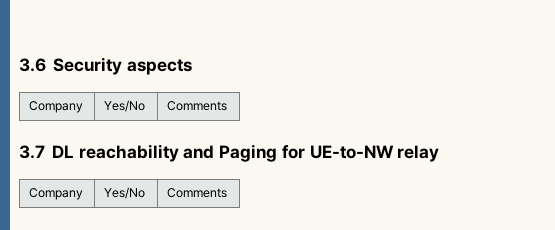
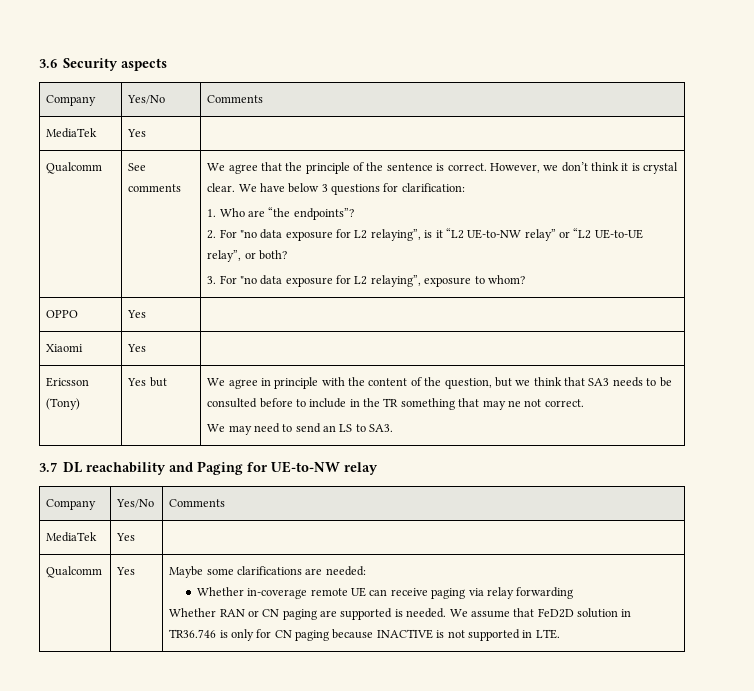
  3.6 Security aspects
  Company | Yes/No | Comments
+ MediaTek | Yes |
+ Qualcomm | See comments | We agree that the principle of the sentence is correct. However, we don’t think it is crystal clear. We have below 3 questions for clarification:
+ 1. Who are “the endpoints”?
+ 2. For "no data exposure for L2 relaying”, is it “L2 UE-to-NW relay” or “L2 UE-to-UE relay”, or both?
+ 3. For "no data exposure for L2 relaying”, exposure to whom?
+ OPPO | Yes |
+ Xiaomi | Yes |
+ Ericsson (Tony) | Yes but | We agree in principle with the content of the question, but we think that SA3 needs to be consulted before to include in the TR something that may ne not correct.
+ We may need to send an LS to SA3.
  3.7 DL reachability and Paging for UE-to-NW relay
  Company | Yes/No | Comments
+ MediaTek | Yes |
+ Qualcomm | Yes | Maybe some clarifications are needed:
+ Whether in-coverage remote UE can receive paging via relay forwarding
+ Whether RAN or CN paging are supported is needed. We assume that FeD2D solution in TR36.746 is only for CN paging because INACTIVE is not supported in LTE.

